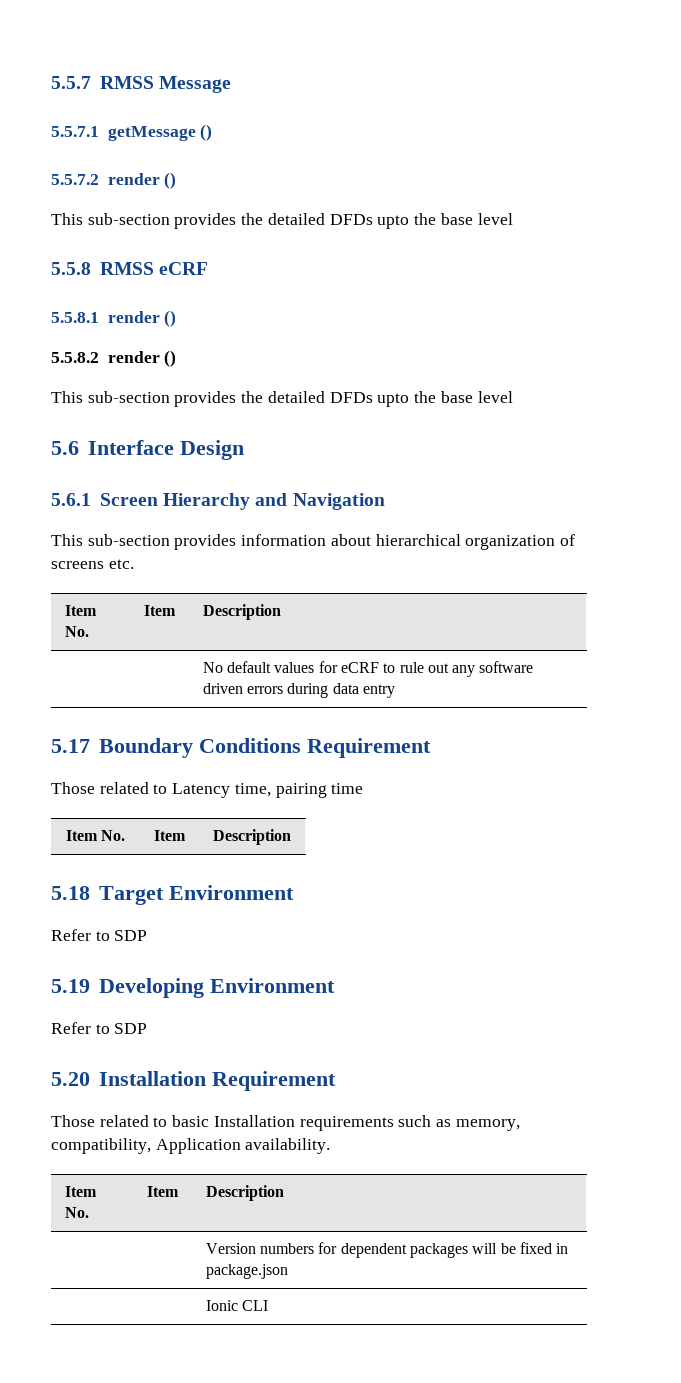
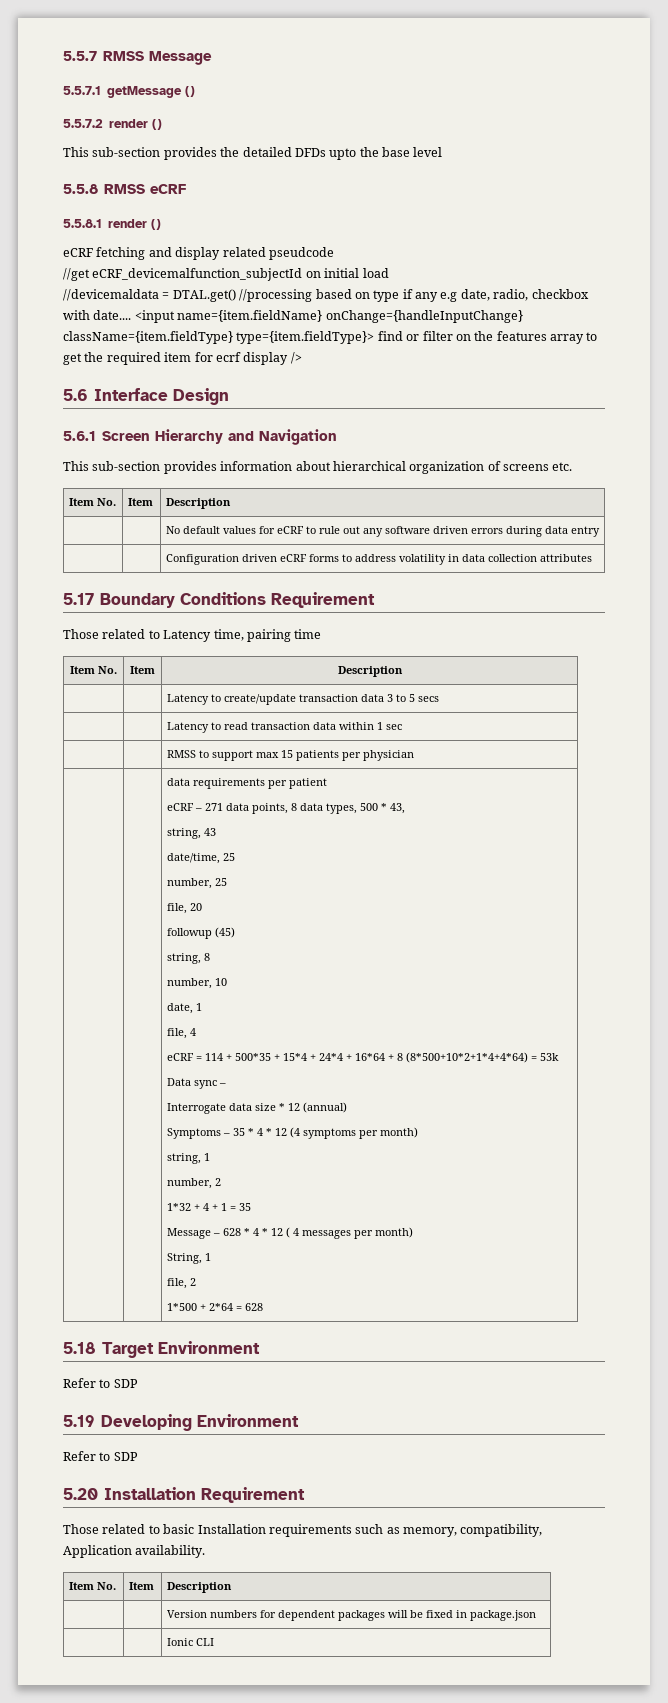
- 5.5.8.2 render ()
- This sub-section provides the detailed DFDs upto the base level
+ eCRF fetching and display related pseudcode
+ //get eCRF_devicemalfunction_subjectId on initial load
+ //devicemaldata = DTAL.get() //processing based on type if any e.g date, radio, checkbox with date.... <input name={item.fieldName} onChange={handleInputChange} className={item.fieldType} type={item.fieldType}> find or filter on the features array to get the required item for ecrf display />
+ | | Configuration driven eCRF forms to address volatility in data collection attributes
+ | | Latency to create/update transaction data 3 to 5 secs
+ | | Latency to read transaction data within 1 sec
+ | | RMSS to support max 15 patients per physician
+ | | data requirements per patient
+ eCRF – 271 data points, 8 data types, 500 * 43,
+ string, 43
+ date/time, 25
+ number, 25
+ file, 20
+ followup (45)
+ string, 8
+ number, 10
+ date, 1
+ file, 4
+ eCRF = 114 + 500*35 + 15*4 + 24*4 + 16*64 + 8 (8*500+10*2+1*4+4*64) = 53k
+ Data sync –
+ Interrogate data size * 12 (annual)
+ Symptoms – 35 * 4 * 12 (4 symptoms per month)
+ string, 1
+ number, 2
+ 1*32 + 4 + 1 = 35
+ Message – 628 * 4 * 12 ( 4 messages per month)
+ String, 1
+ file, 2
+ 1*500 + 2*64 = 628

